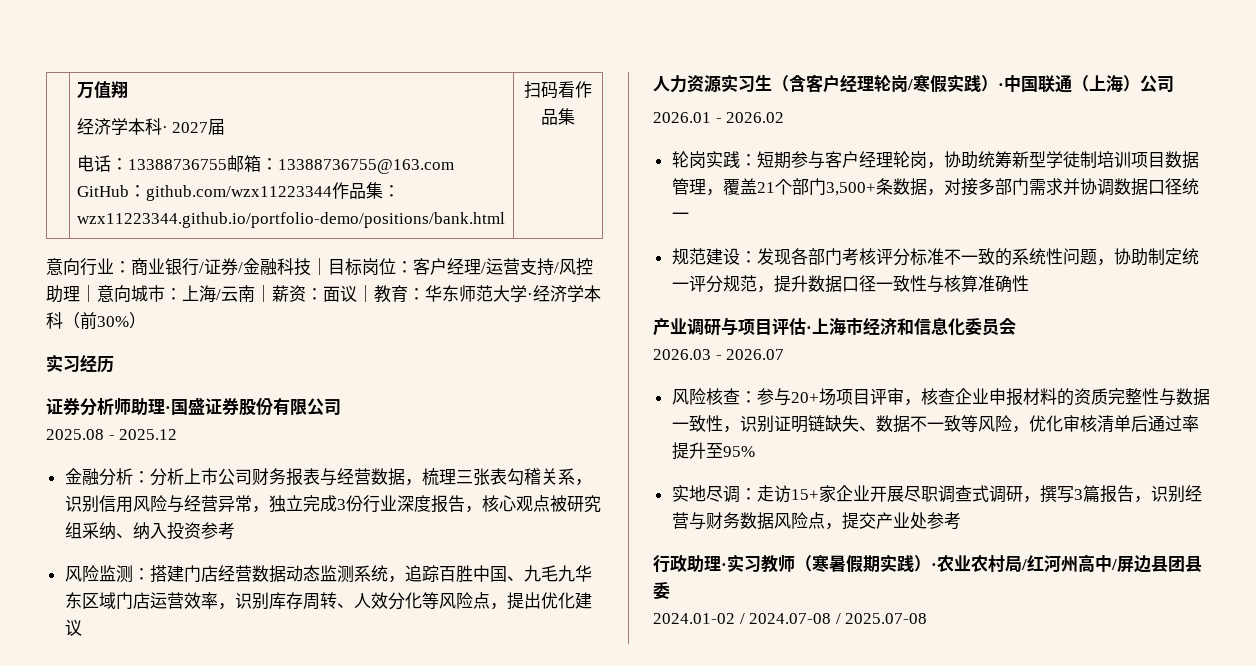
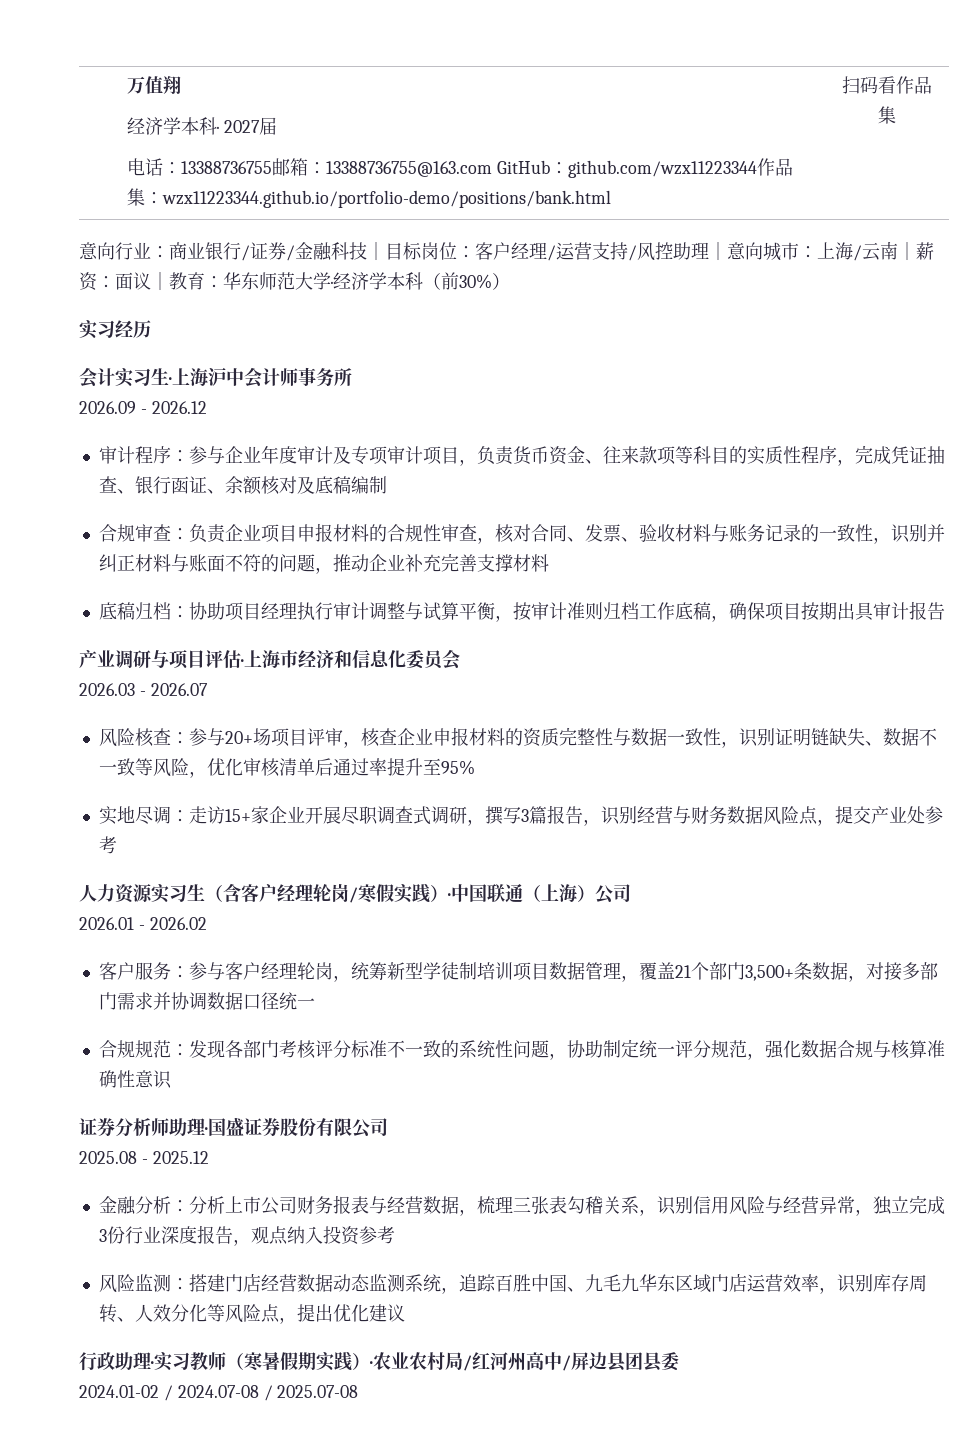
- 证券分析师助理·国盛证券股份有限公司
- 2025.08 - 2025.12
- 金融分析：分析上市公司财务报表与经营数据，梳理三张表勾稽关系，识别信用风险与经营异常，独立完成3份行业深度报告，核心观点被研究组采纳、纳入投资参考
- 风险监测：搭建门店经营数据动态监测系统，追踪百胜中国、九毛九华东区域门店运营效率，识别库存周转、人效分化等风险点，提出优化建议
- 人力资源实习生（含客户经理轮岗/寒假实践）·中国联通（上海）公司
- 2026.01 - 2026.02
- 轮岗实践：短期参与客户经理轮岗，协助统筹新型学徒制培训项目数据管理，覆盖21个部门3,500+条数据，对接多部门需求并协调数据口径统一
- 规范建设：发现各部门考核评分标准不一致的系统性问题，协助制定统一评分规范，提升数据口径一致性与核算准确性
+ 会计实习生·上海沪中会计师事务所
+ 2026.09 - 2026.12
+ 审计程序：参与企业年度审计及专项审计项目，负责货币资金、往来款项等科目的实质性程序，完成凭证抽查、银行函证、余额核对及底稿编制
+ 合规审查：负责企业项目申报材料的合规性审查，核对合同、发票、验收材料与账务记录的一致性，识别并纠正材料与账面不符的问题，推动企业补充完善支撑材料
+ 底稿归档：协助项目经理执行审计调整与试算平衡，按审计准则归档工作底稿，确保项目按期出具审计报告
+ 人力资源实习生（含客户经理轮岗/寒假实践）·中国联通（上海）公司
+ 2026.01 - 2026.02
+ 客户服务：参与客户经理轮岗，统筹新型学徒制培训项目数据管理，覆盖21个部门3,500+条数据，对接多部门需求并协调数据口径统一
+ 合规规范：发现各部门考核评分标准不一致的系统性问题，协助制定统一评分规范，强化数据合规与核算准确性意识
+ 证券分析师助理·国盛证券股份有限公司
+ 2025.08 - 2025.12
+ 金融分析：分析上市公司财务报表与经营数据，梳理三张表勾稽关系，识别信用风险与经营异常，独立完成3份行业深度报告，观点纳入投资参考
+ 风险监测：搭建门店经营数据动态监测系统，追踪百胜中国、九毛九华东区域门店运营效率，识别库存周转、人效分化等风险点，提出优化建议

